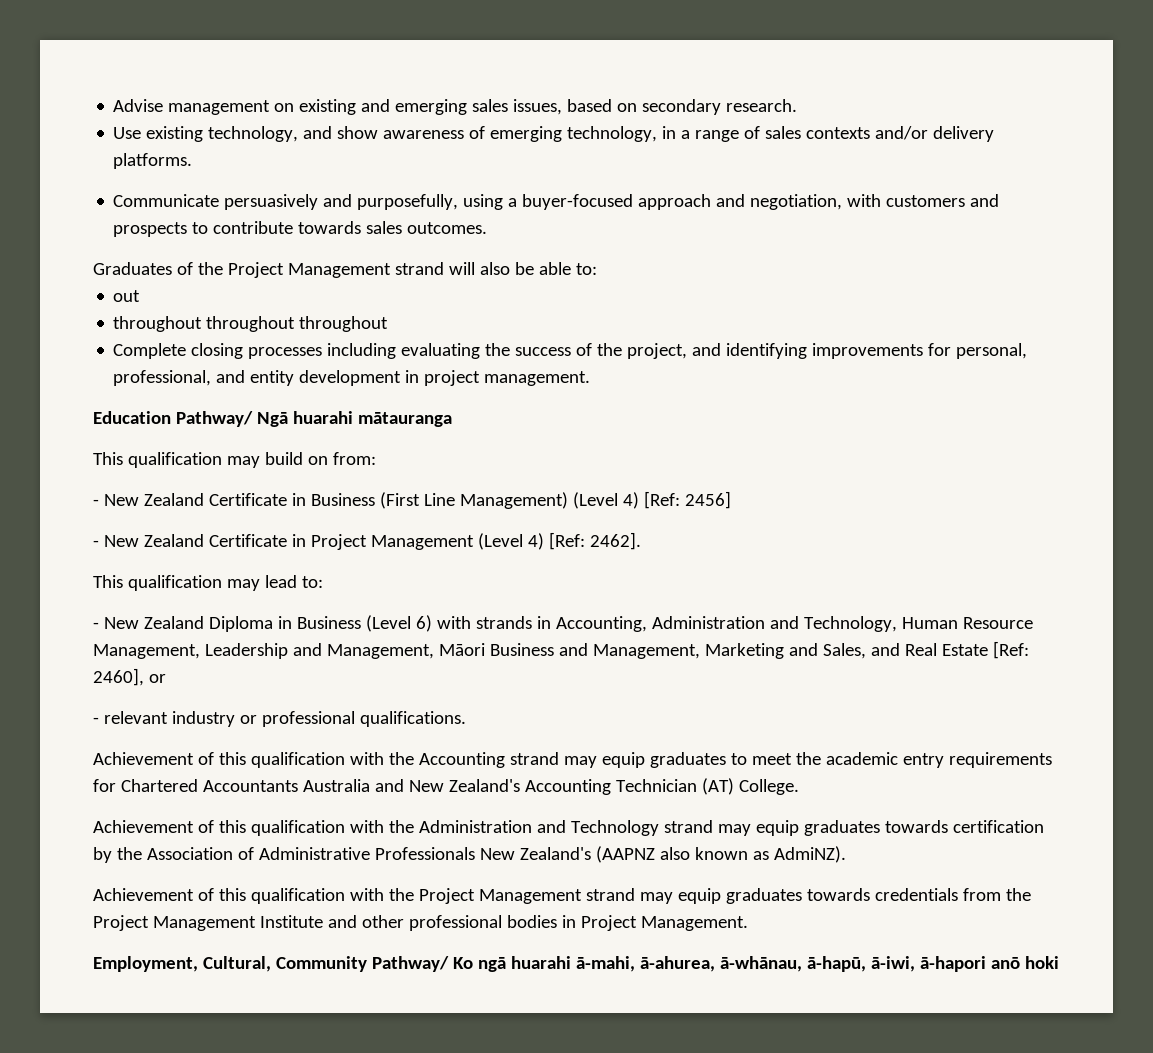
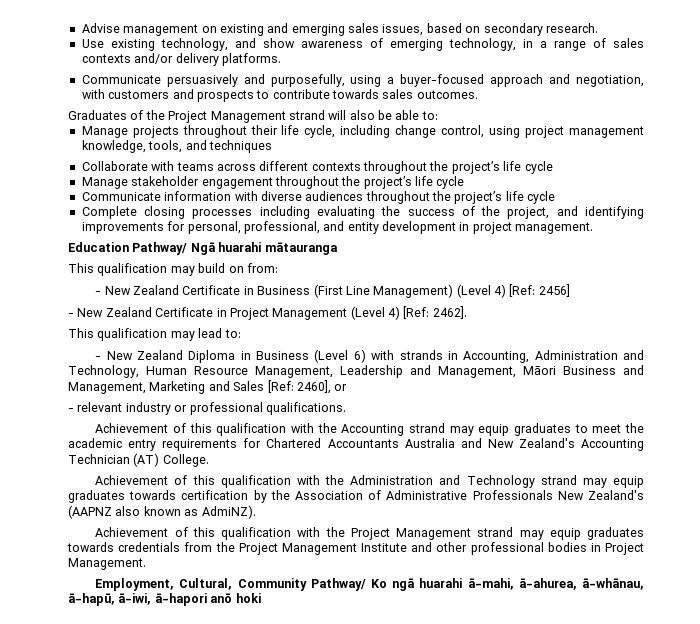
- out
- throughout throughout throughout
+ Manage projects throughout their life cycle, including change control, using project management knowledge, tools, and techniques
+ Collaborate with teams across different contexts throughout the project’s life cycle
+ Manage stakeholder engagement throughout the project’s life cycle
+ Communicate information with diverse audiences throughout the project’s life cycle
- - New Zealand Diploma in Business (Level 6) with strands in Accounting, Administration and Technology, Human Resource Management, Leadership and Management, Māori Business and Management, Marketing and Sales, and Real Estate [Ref: 2460], or
+ - New Zealand Diploma in Business (Level 6) with strands in Accounting, Administration and Technology, Human Resource Management, Leadership and Management, Māori Business and Management, Marketing and Sales [Ref: 2460], or

